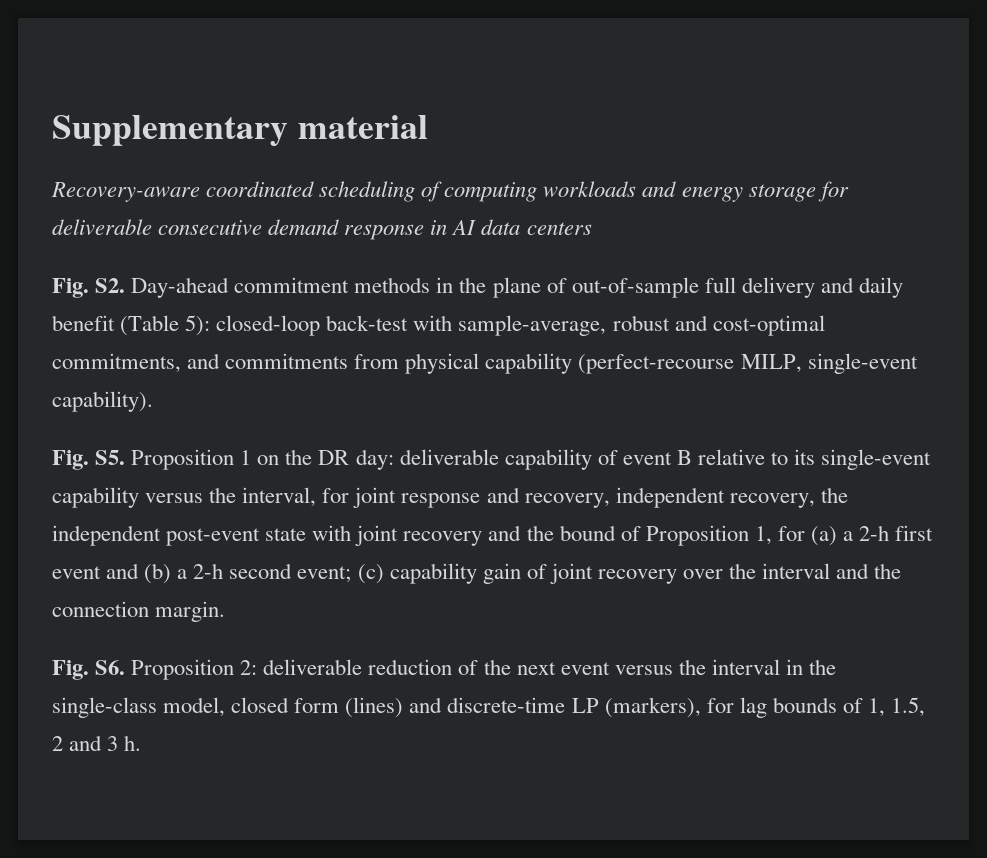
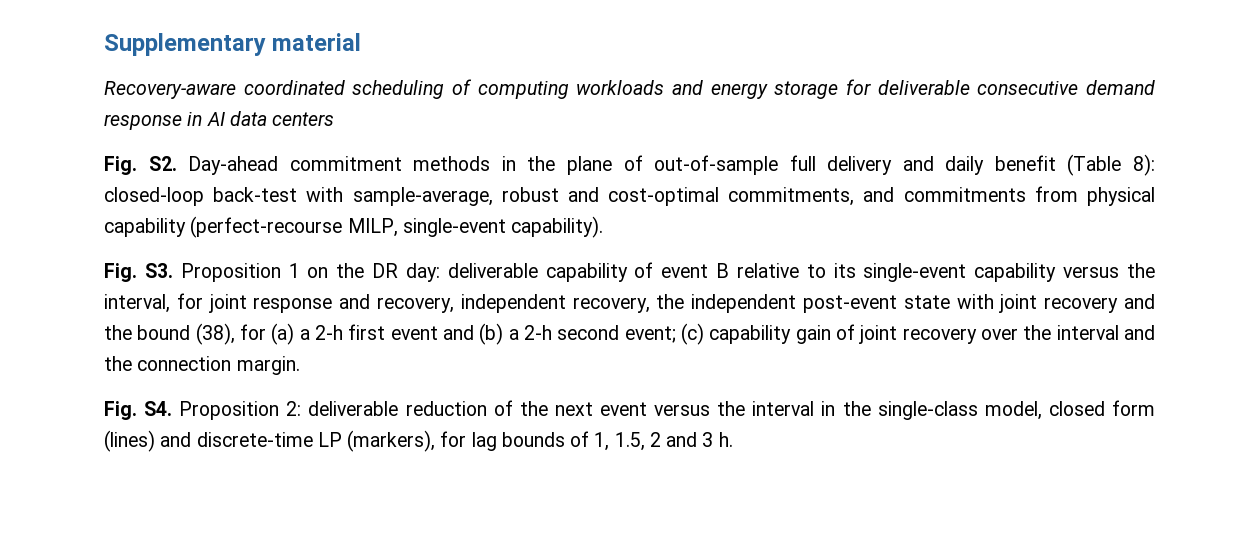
- Fig. S2. Day-ahead commitment methods in the plane of out-of-sample full delivery and daily benefit (Table 5): closed-loop back-test with sample-average, robust and cost-optimal commitments, and commitments from physical capability (perfect-recourse MILP, single-event capability).
+ Fig. S2. Day-ahead commitment methods in the plane of out-of-sample full delivery and daily benefit (Table 8): closed-loop back-test with sample-average, robust and cost-optimal commitments, and commitments from physical capability (perfect-recourse MILP, single-event capability).
- Fig. S5. Proposition 1 on the DR day:
+ Fig. S3. Proposition 1 on the DR day:
- deliverable capability of event B relative to its single-event capability versus the interval, for joint response and recovery, independent recovery, the independent post-event state with joint recovery and the bound of Proposition 1, for (a) a 2-h first event and (b) a 2-h second event;
+ deliverable capability of event B relative to its single-event capability versus the interval, for joint response and recovery, independent recovery, the independent post-event state with joint recovery and the bound (38), for (a) a 2-h first event and (b) a 2-h second event;
- Fig. S6. Proposition 2: deliverable reduction of the next event versus the interval in the single-class model, closed form (lines) and discrete-time LP (markers), for lag bounds of 1, 1.5, 2 and 3 h.
+ Fig. S4. Proposition 2: deliverable reduction of the next event versus the interval in the single-class model, closed form (lines) and discrete-time LP (markers), for lag bounds of 1, 1.5, 2 and 3 h.

